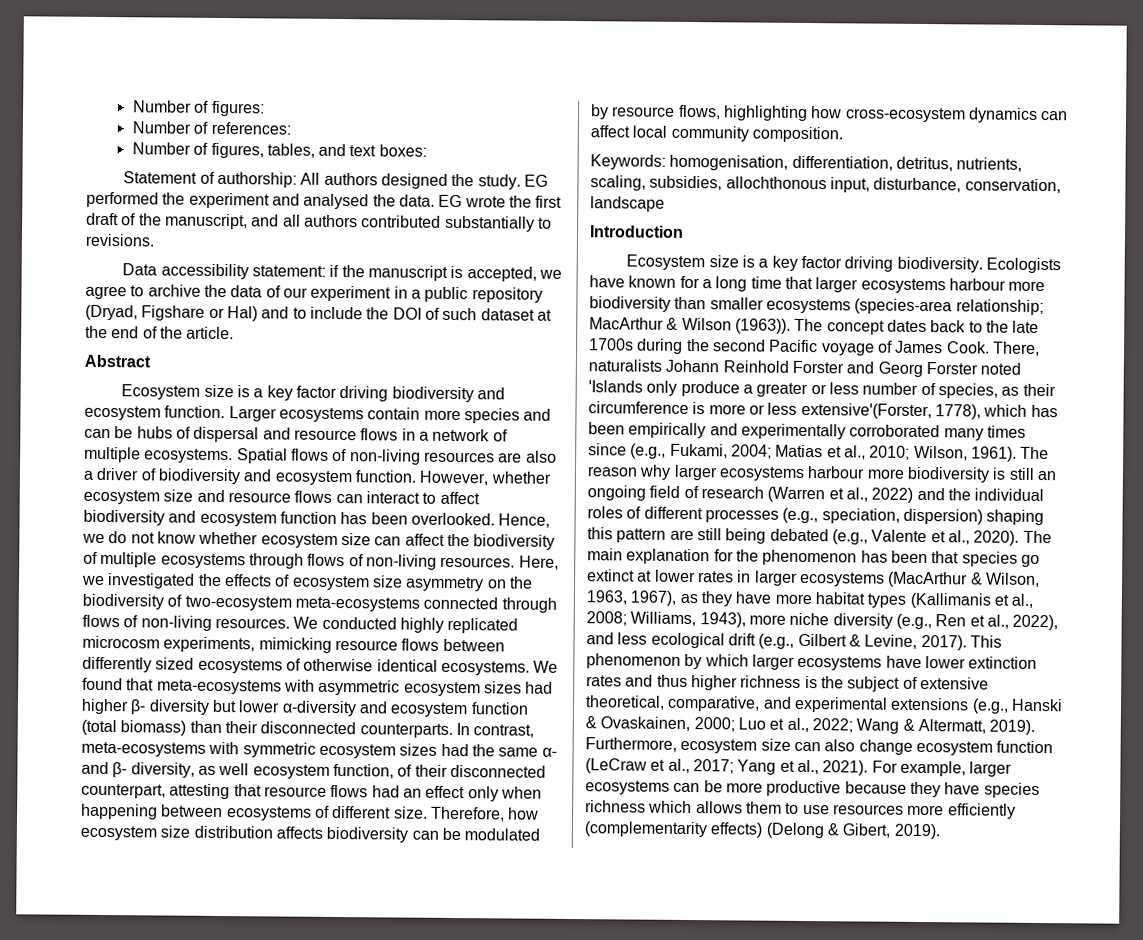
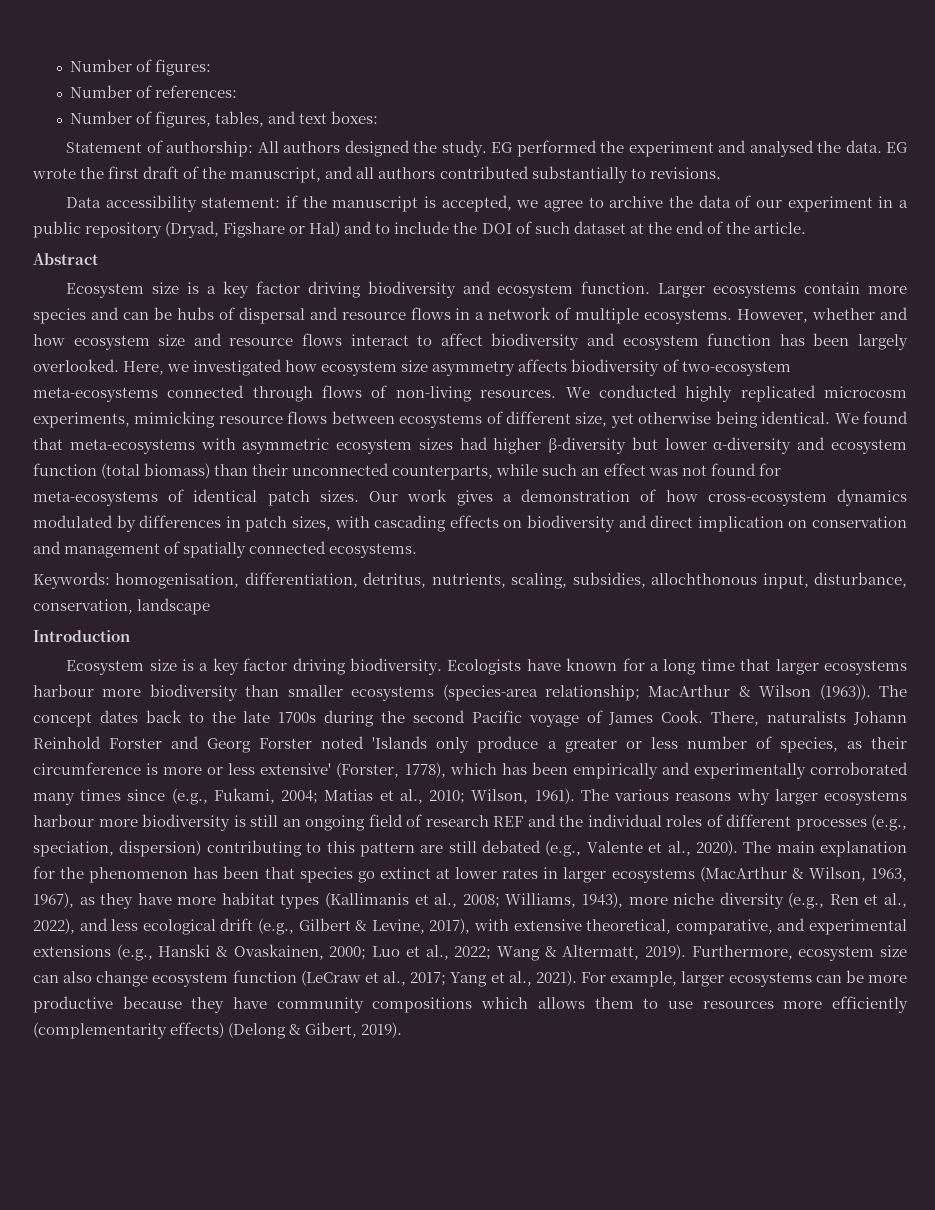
- Spatial flows of non-living resources are also a driver of biodiversity and ecosystem function. However, whether ecosystem size and resource flows can interact to affect biodiversity and ecosystem function has been overlooked. Hence, we do not know whether ecosystem size can affect the biodiversity of multiple ecosystems through flows of non-living resources. Here, we investigated the effects of ecosystem size asymmetry on the biodiversity of two-ecosystem meta-ecosystems connected through flows of non-living resources.
+ However, whether and how ecosystem size and resource flows interact to affect biodiversity and ecosystem function has been largely overlooked. Here, we investigated how ecosystem size asymmetry affects biodiversity of two-ecosystem meta-ecosystems connected through flows of non-living resources.
- We conducted highly replicated microcosm experiments, mimicking resource flows between differently sized ecosystems of otherwise identical ecosystems.
+ We conducted highly replicated microcosm experiments, mimicking resource flows between ecosystems of different size, yet otherwise being identical.
- We found that meta-ecosystems with asymmetric ecosystem sizes had higher β- diversity but lower α-diversity and ecosystem function (total biomass) than their disconnected counterparts. In contrast, meta-ecosystems with symmetric ecosystem sizes had the same α- and β- diversity, as well ecosystem function, of their disconnected counterpart, attesting that resource flows had an effect only when happening between ecosystems of different size. Therefore, how ecosystem size distribution affects biodiversity can be modulated by resource flows, highlighting how cross-ecosystem dynamics can affect local community composition.
+ We found that meta-ecosystems with asymmetric ecosystem sizes had higher β-diversity but lower α-diversity and ecosystem function (total biomass) than their unconnected counterparts, while such an effect was not found for meta-ecosystems of identical patch sizes. Our work gives a demonstration of how cross-ecosystem dynamics modulated by differences in patch sizes, with cascading effects on biodiversity and direct implication on conservation and management of spatially connected ecosystems.
- There, naturalists Johann Reinhold Forster and Georg Forster noted 'Islands only produce a greater or less number of species, as their circumference is more or less extensive'(Forster, 1778), which has been empirically and experimentally corroborated many times since (e.g., Fukami, 2004; Matias et al., 2010; Wilson, 1961).
+ There, naturalists Johann Reinhold Forster and Georg Forster noted 'Islands only produce a greater or less number of species, as their circumference is more or less extensive' (Forster, 1778), which has been empirically and experimentally corroborated many times since (e.g., Fukami, 2004; Matias et al., 2010; Wilson, 1961).
- The reason why larger ecosystems harbour more biodiversity is still an ongoing field of research (Warren et al., 2022) and the individual roles of different processes (e.g., speciation, dispersion) shaping this pattern are still being debated (e.g., Valente et al., 2020).
+ The various reasons why larger ecosystems harbour more biodiversity is still an ongoing field of research REF and the individual roles of different processes (e.g., speciation, dispersion) contributing to this pattern are still debated (e.g., Valente et al., 2020).
- Williams, 1943), more niche diversity (e.g., Ren et al., 2022), and less ecological drift (e.g., Gilbert & Levine, 2017). This phenomenon by which larger ecosystems have lower extinction rates and thus higher richness is the subject of extensive theoretical, comparative, and experimental extensions (e.g., Hanski & Ovaskainen, 2000;
+ Williams, 1943), more niche diversity (e.g., Ren et al., 2022), and less ecological drift (e.g., Gilbert & Levine, 2017), with extensive theoretical, comparative, and experimental extensions (e.g., Hanski & Ovaskainen, 2000;
- For example, larger ecosystems can be more productive because they have species richness which allows them to use resources more efficiently (complementarity effects) (Delong & Gibert, 2019).
+ For example, larger ecosystems can be more productive because they have community compositions which allows them to use resources more efficiently (complementarity effects) (Delong & Gibert, 2019).

